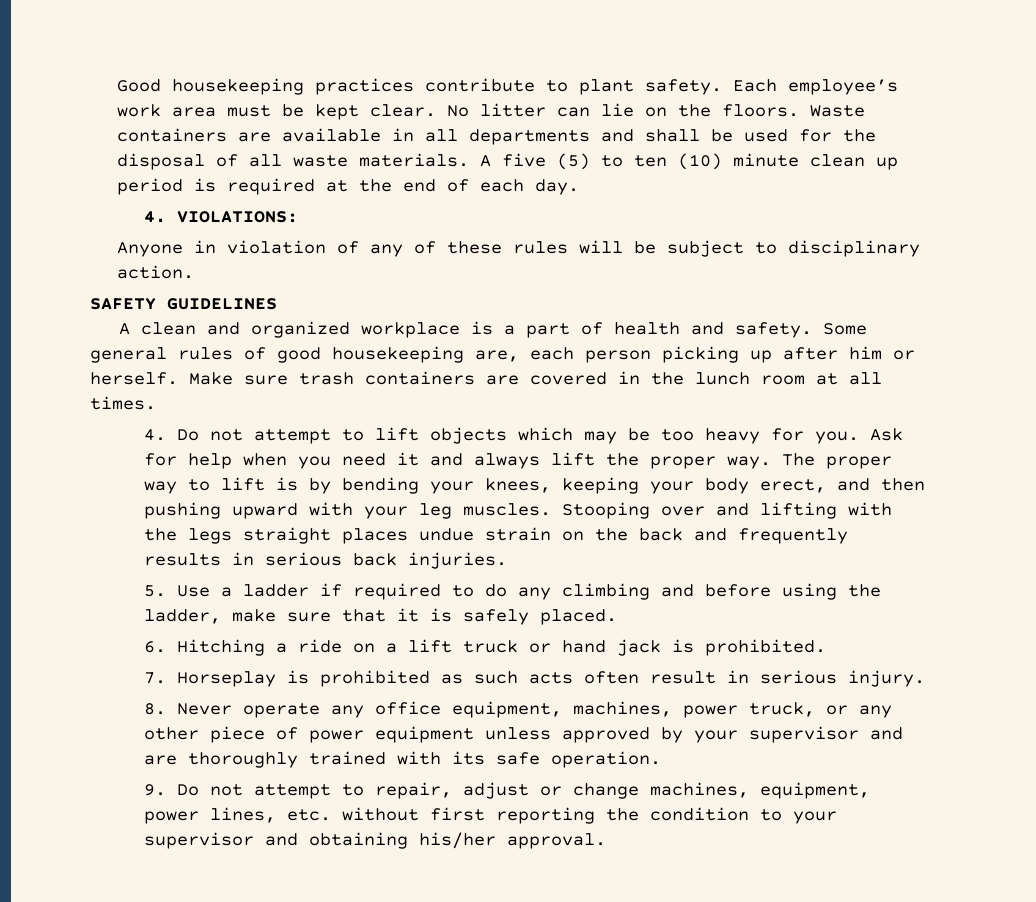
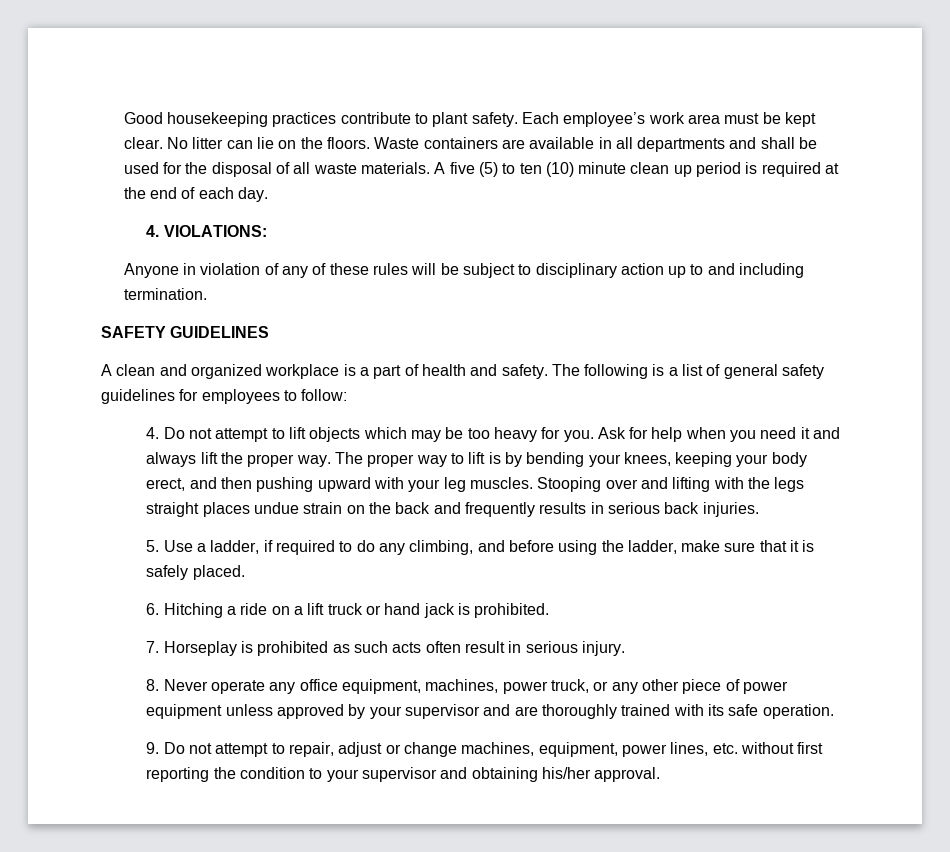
- Anyone in violation of any of these rules will be subject to disciplinary action.
+ Anyone in violation of any of these rules will be subject to disciplinary action up to and including termination.
- Some general rules of good housekeeping are, each person picking up after him or herself. Make sure trash containers are covered in the lunch room at all times.
+ The following is a list of general safety guidelines for employees to follow:
- 5. Use a ladder if required to do any climbing and before using the ladder, make sure that it is safely placed.
+ 5. Use a ladder, if required to do any climbing, and before using the ladder, make sure that it is safely placed.

